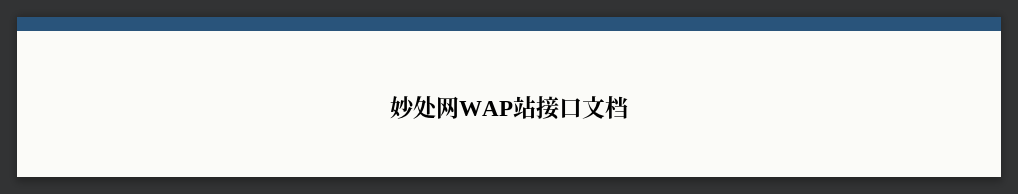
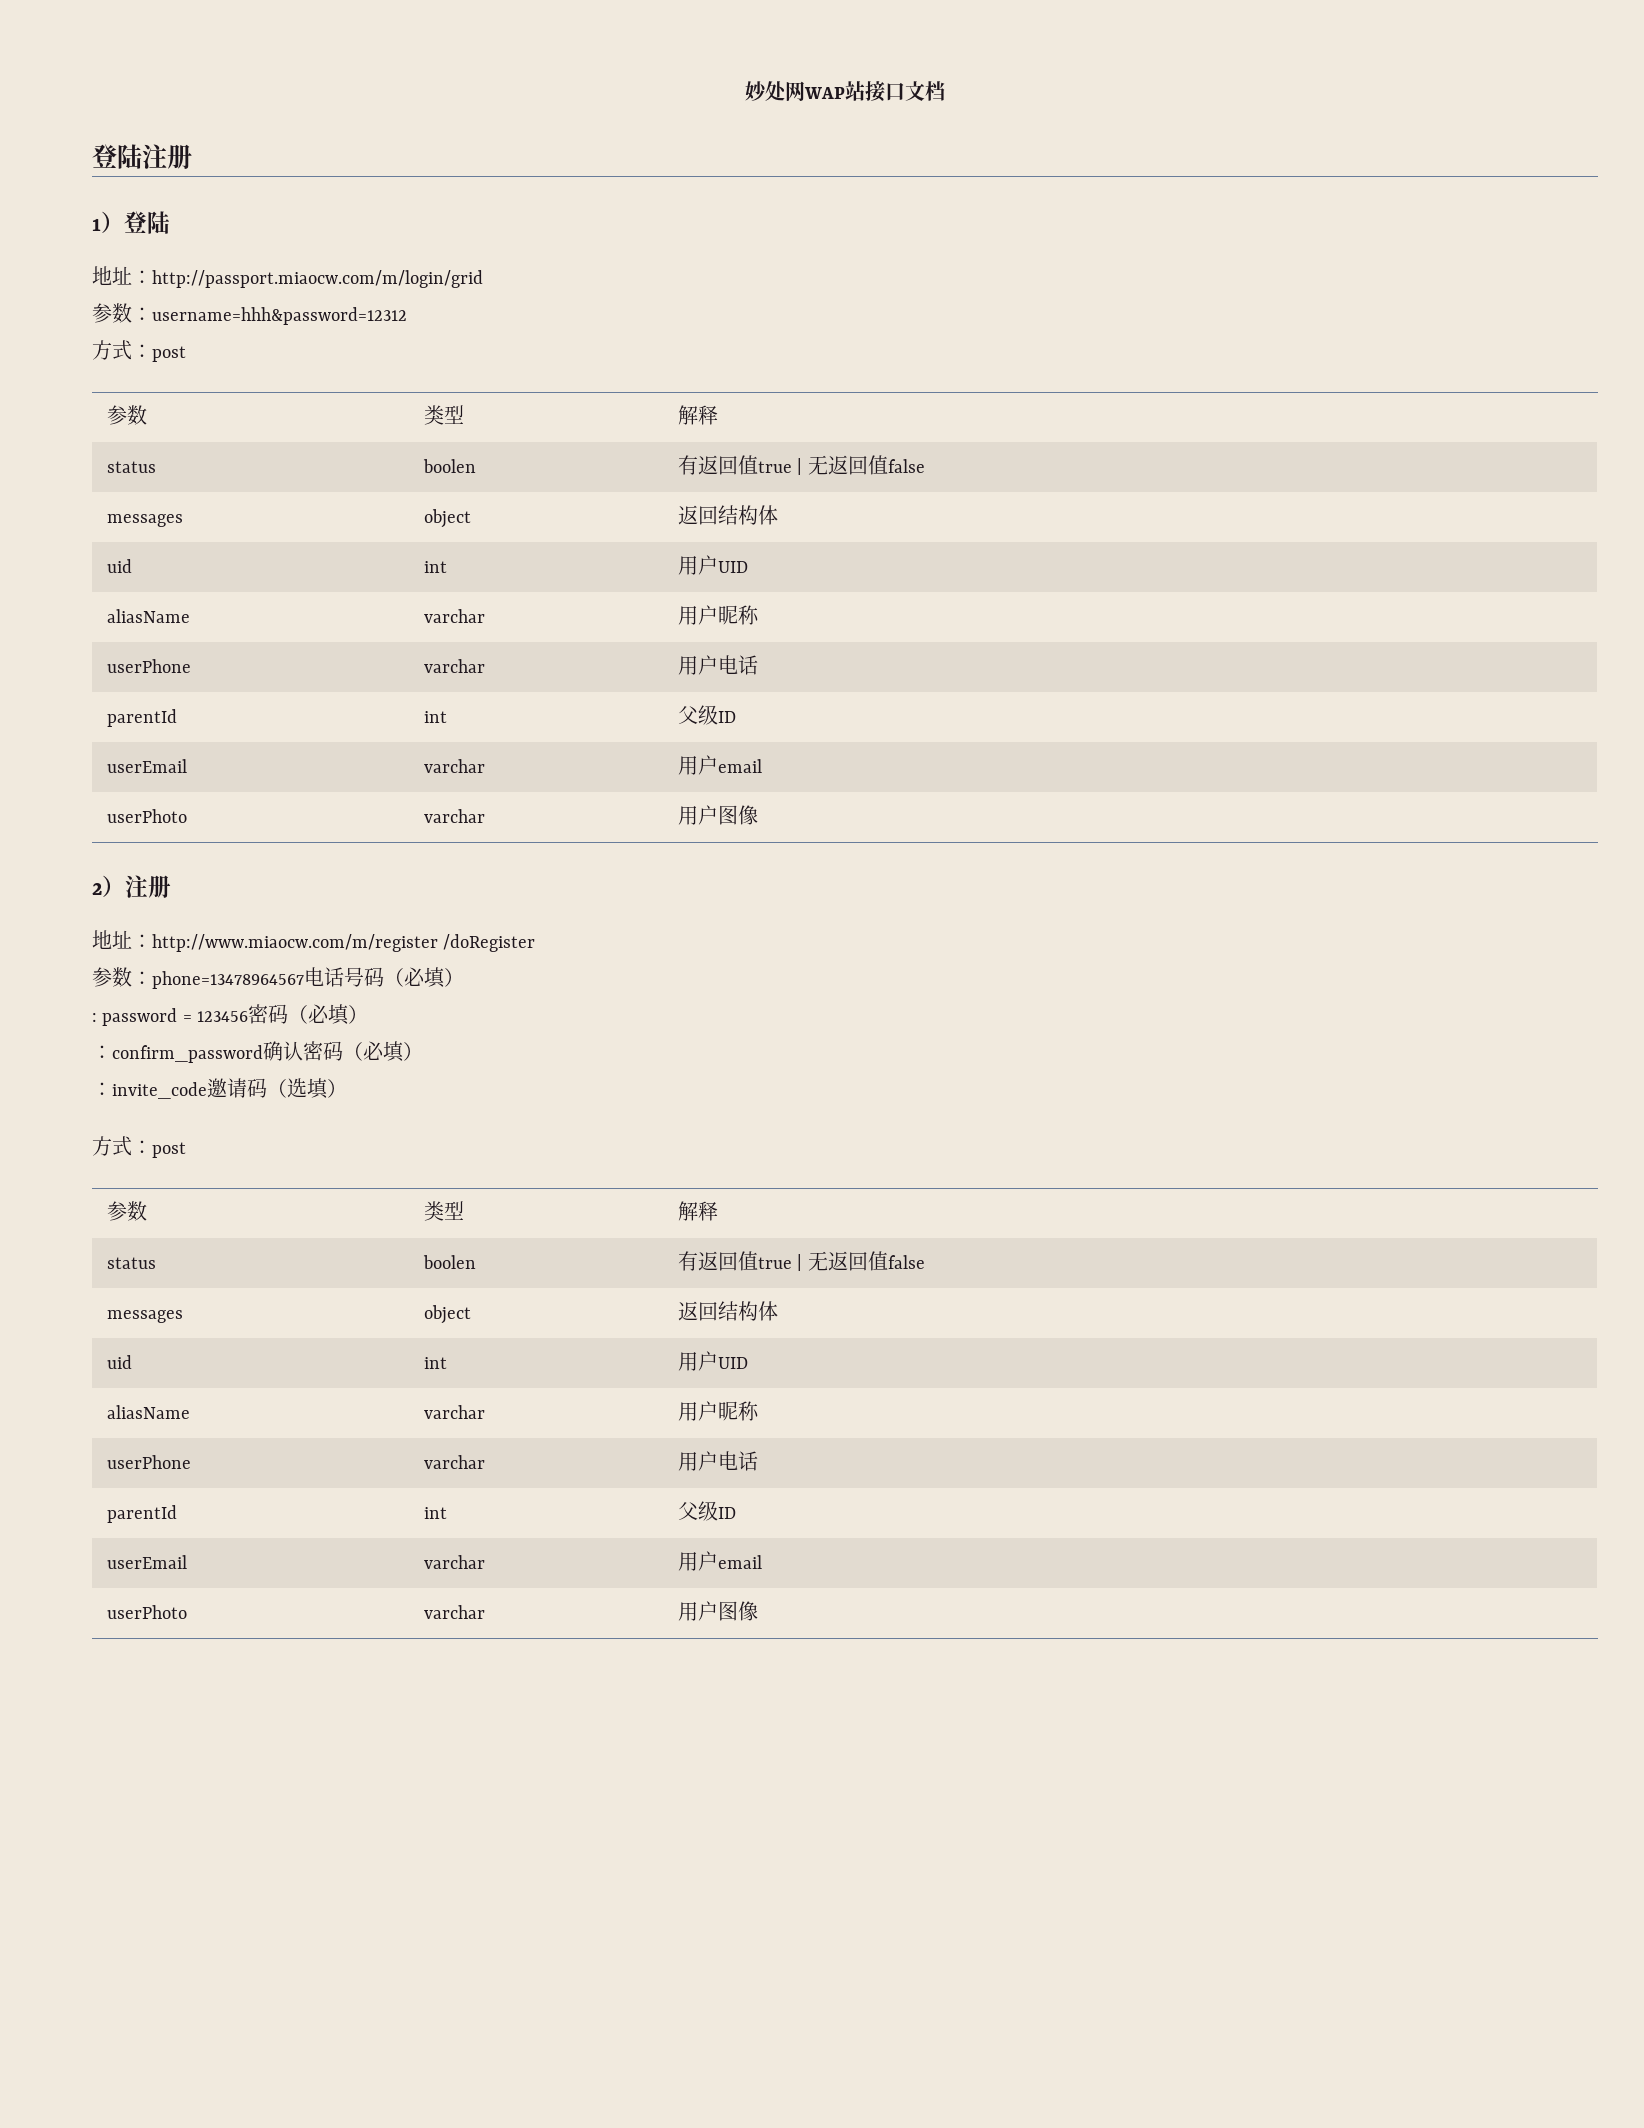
+ 登陆注册
+ 1）登陆
+ 地址：http://passport.miaocw.com/m/login/grid
+ 参数：username=hhh&password=12312
+ 方式：post
+ 参数 | 类型 | 解释
+ status | boolen | 有返回值true | 无返回值false
+ messages | object | 返回结构体
+ uid | int | 用户UID
+ aliasName | varchar | 用户昵称
+ userPhone | varchar | 用户电话
+ parentId | int | 父级ID
+ userEmail | varchar | 用户email
+ userPhoto | varchar | 用户图像
+ 2）注册
+ 地址：http://www.miaocw.com/m/register /doRegister
+ 参数：phone=13478964567电话号码（必填）
+ : password = 123456密码（必填）
+ ：confirm_password确认密码（必填）
+ ：invite_code邀请码（选填）
+ 方式：post
+ 参数 | 类型 | 解释
+ status | boolen | 有返回值true | 无返回值false
+ messages | object | 返回结构体
+ uid | int | 用户UID
+ aliasName | varchar | 用户昵称
+ userPhone | varchar | 用户电话
+ parentId | int | 父级ID
+ userEmail | varchar | 用户email
+ userPhoto | varchar | 用户图像

